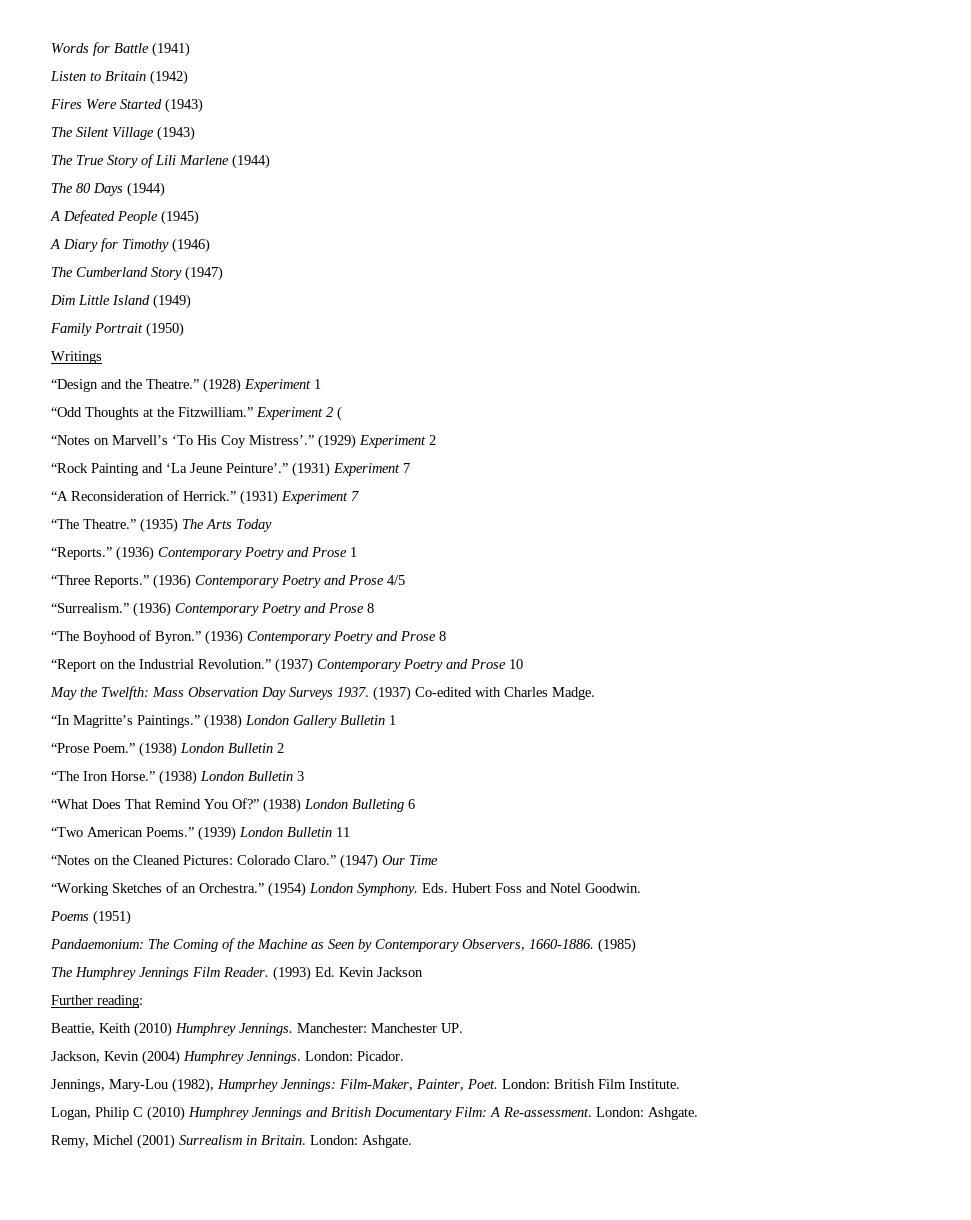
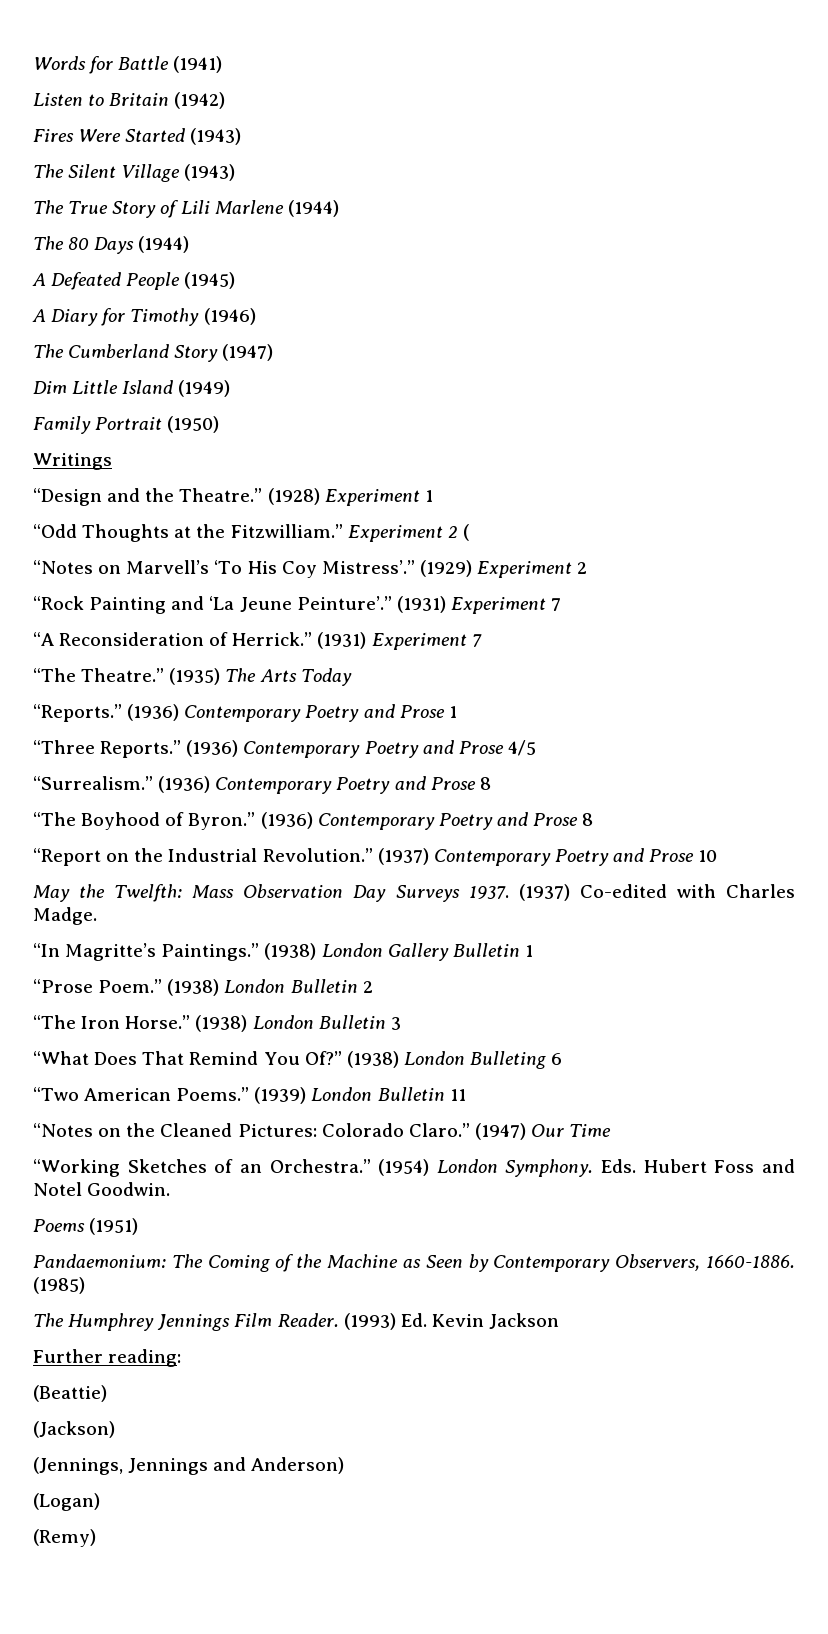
- Beattie, Keith (2010) Humphrey Jennings. Manchester: Manchester UP.
- Jackson, Kevin (2004) Humphrey Jennings. London: Picador.
- Jennings, Mary-Lou (1982), Humprhey Jennings: Film-Maker, Painter, Poet. London: British Film Institute.
- Logan, Philip C (2010) Humphrey Jennings and British Documentary Film: A Re-assessment. London: Ashgate.
- Remy, Michel (2001) Surrealism in Britain. London: Ashgate.
+ (Beattie)
+ (Jackson)
+ (Jennings, Jennings and Anderson)
+ (Logan)
+ (Remy)

